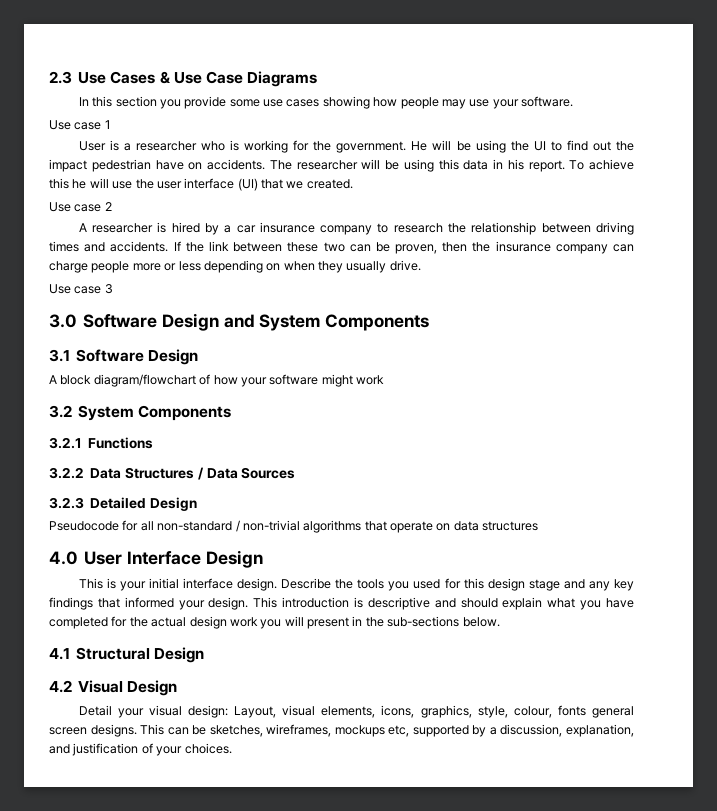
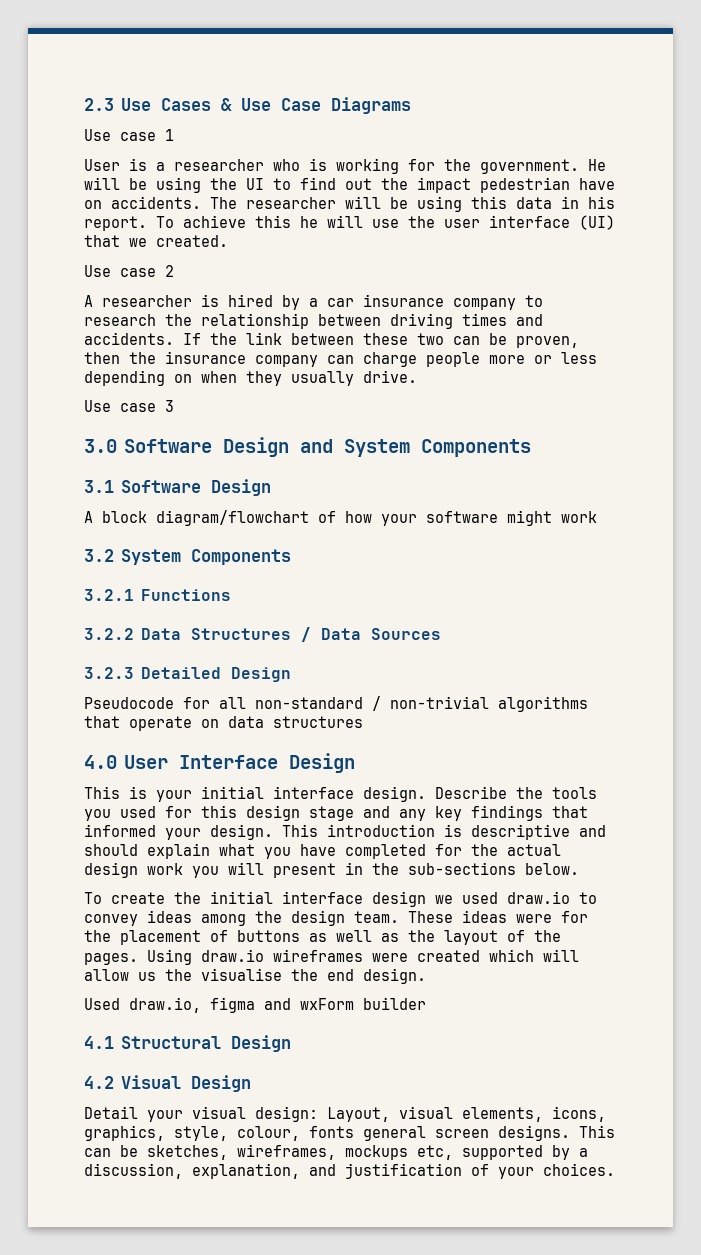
- In this section you provide some use cases showing how people may use your software.
+ To create the initial interface design we used draw.io to convey ideas among the design team. These ideas were for the placement of buttons as well as the layout of the pages. Using draw.io wireframes were created which will allow us the visualise the end design.
+ Used draw.io, figma and wxForm builder

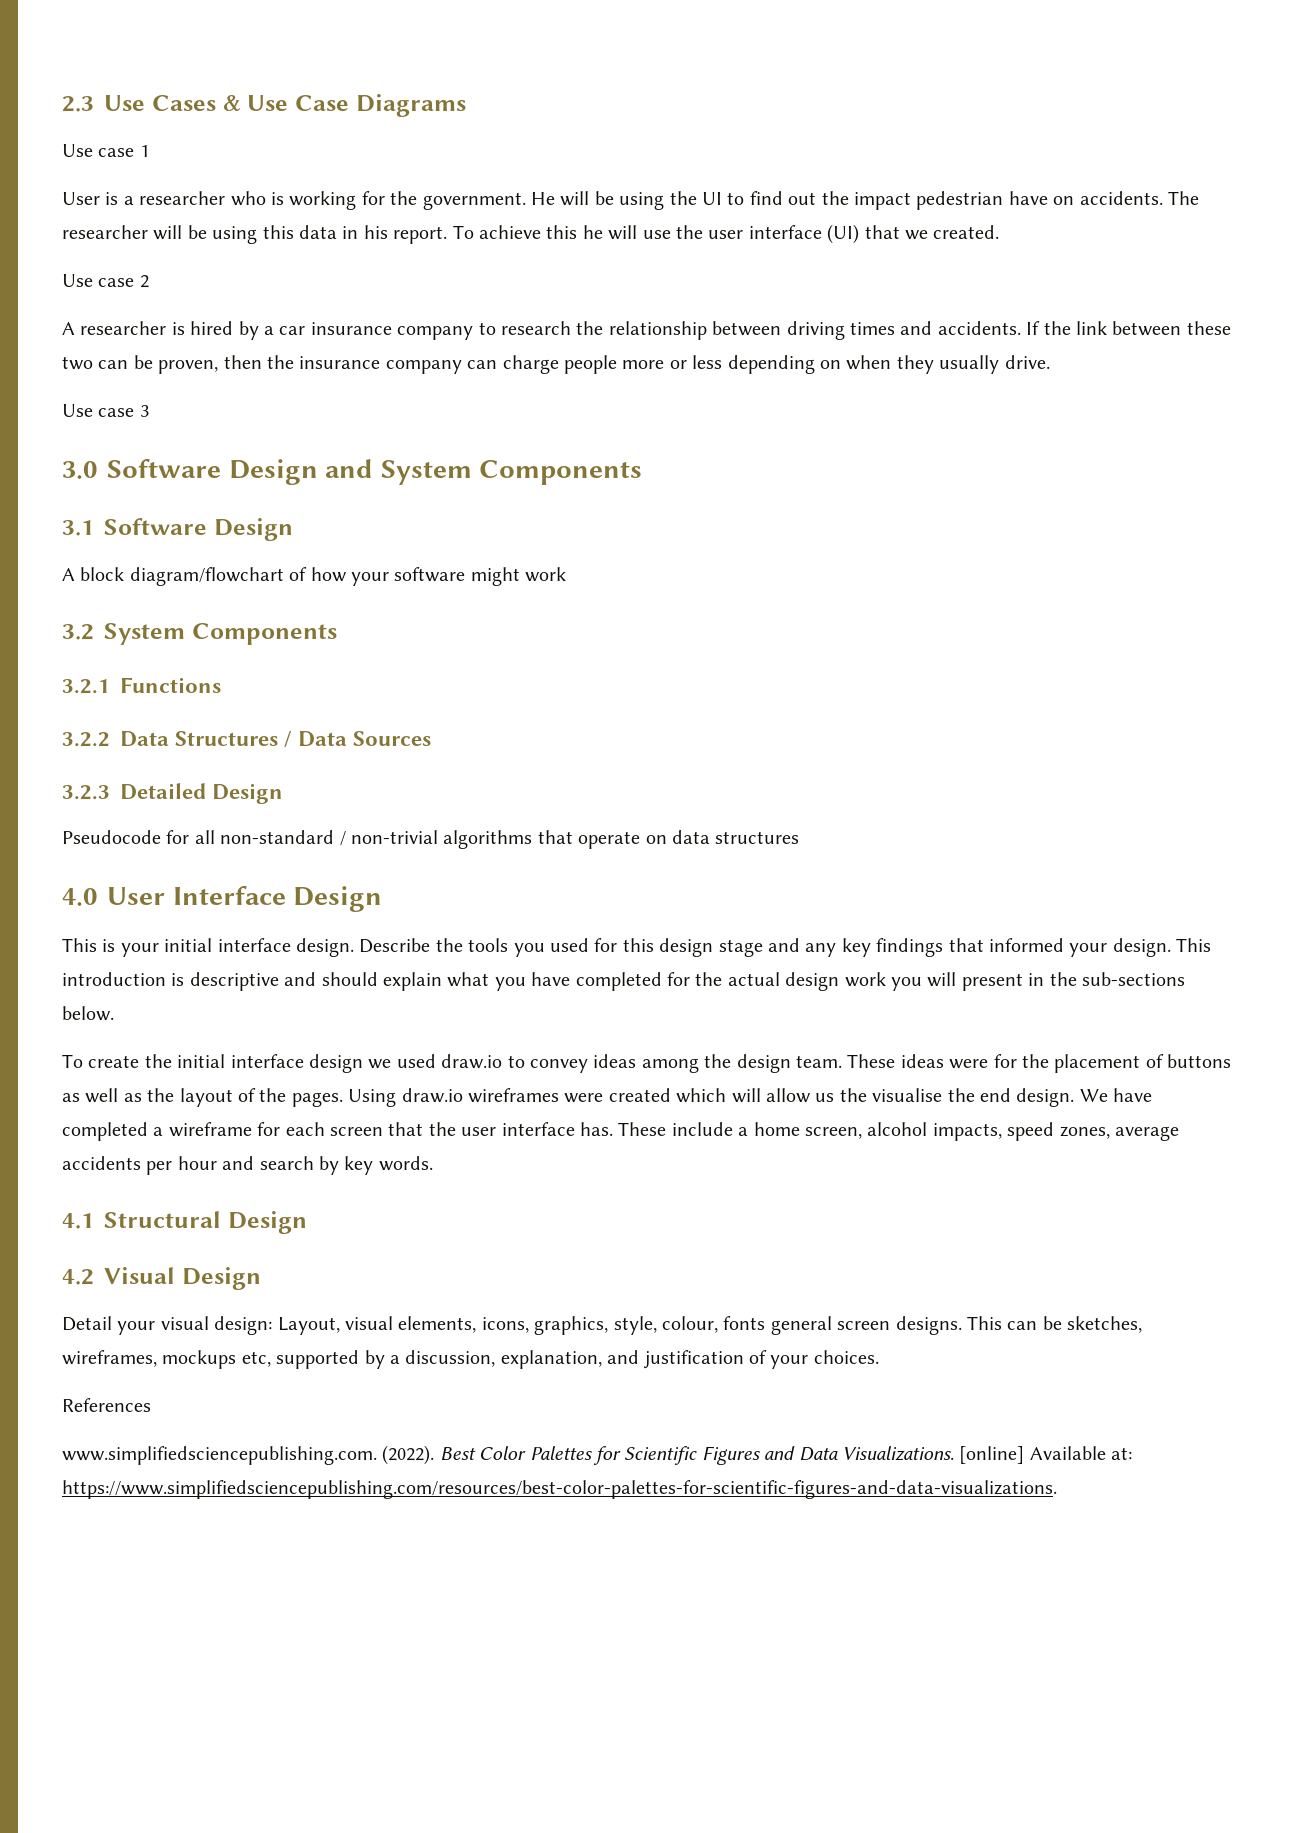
- Using draw.io wireframes were created which will allow us the visualise the end design.
- Used draw.io, figma and wxForm builder
+ Using draw.io wireframes were created which will allow us the visualise the end design. We have completed a wireframe for each screen that the user interface has. These include a home screen, alcohol impacts, speed zones, average accidents per hour and search by key words.
+ References
+ www.simplifiedsciencepublishing.com. (2022). Best Color Palettes for Scientific Figures and Data Visualizations. [online] Available at: https://www.simplifiedsciencepublishing.com/resources/best-color-palettes-for-scientific-figures-and-data-visualizations.

